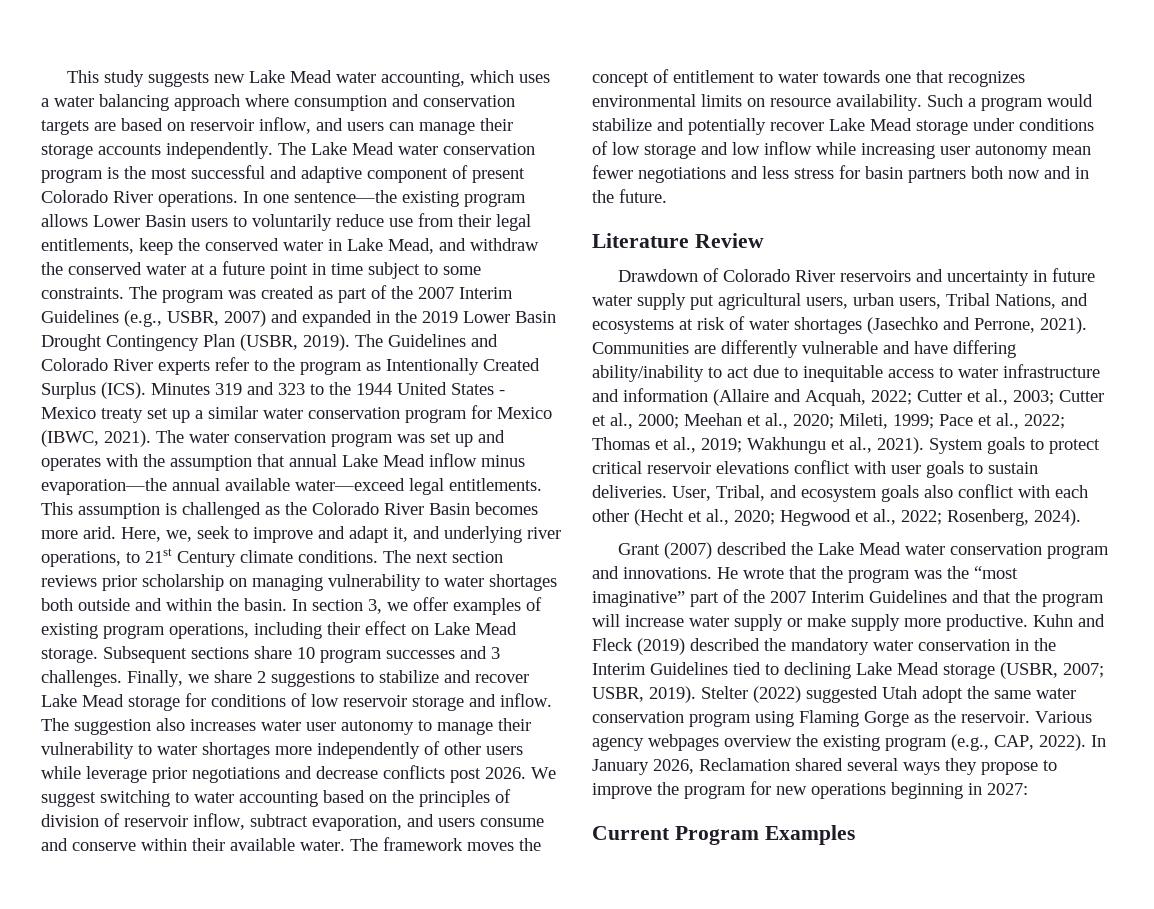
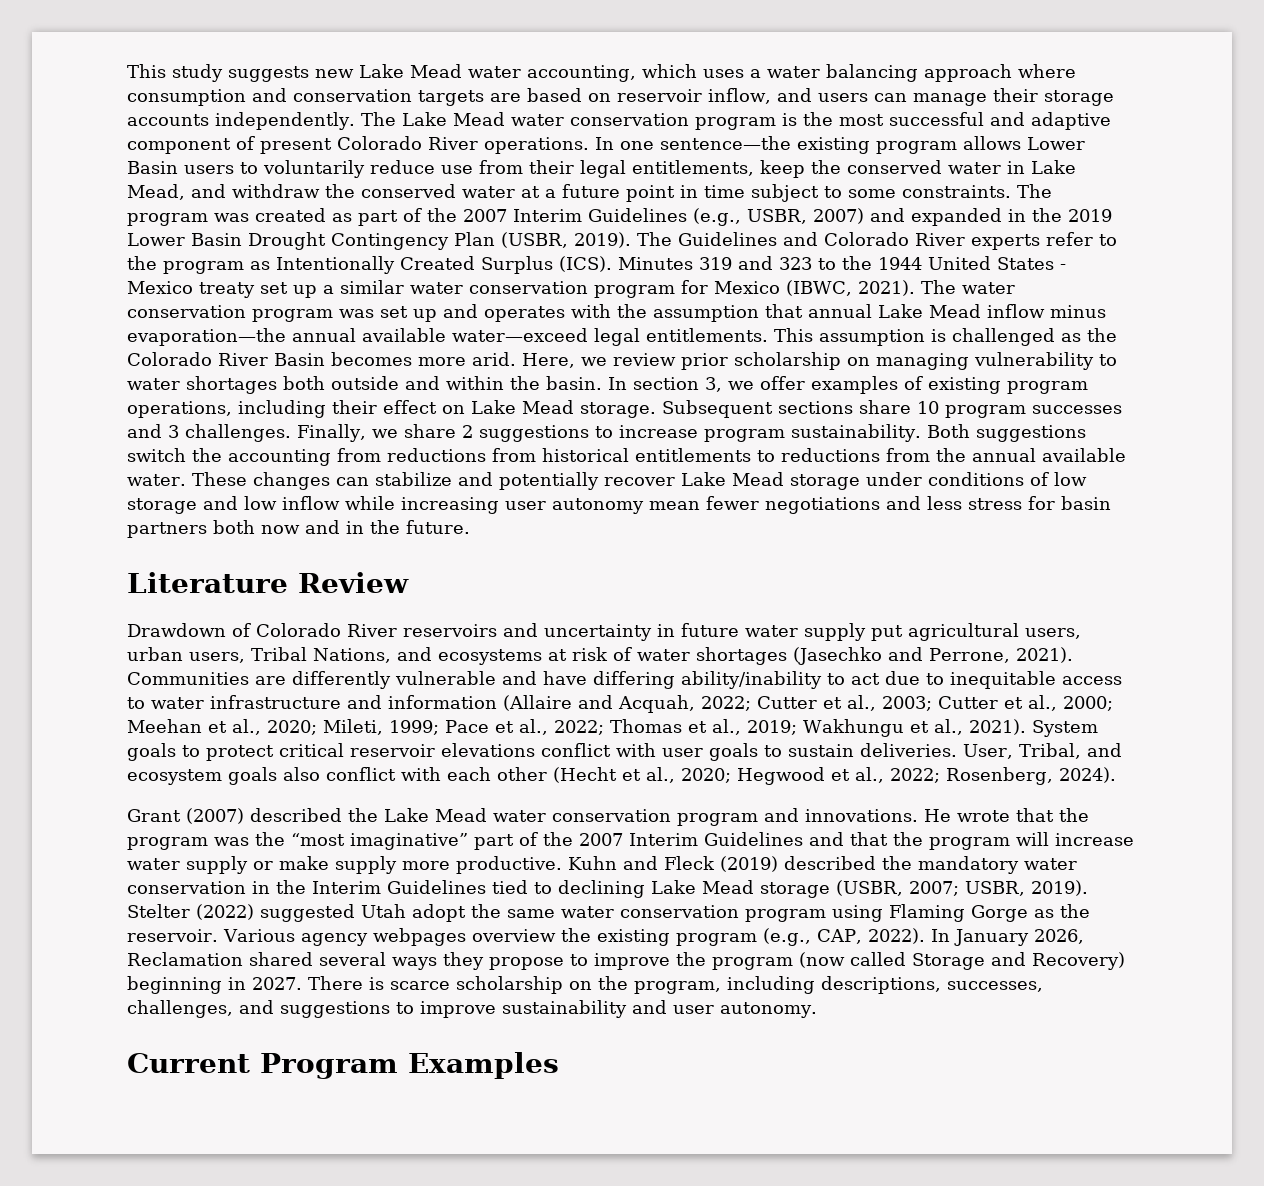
- Here, we, seek to improve and adapt it, and underlying river operations, to 21st Century climate conditions. The next section reviews prior scholarship on managing vulnerability to water shortages both outside and within the basin.
+ Here, we review prior scholarship on managing vulnerability to water shortages both outside and within the basin.
- Finally, we share 2 suggestions to stabilize and recover Lake Mead storage for conditions of low reservoir storage and inflow. The suggestion also increases water user autonomy to manage their vulnerability to water shortages more independently of other users while leverage prior negotiations and decrease conflicts post 2026. We suggest switching to water accounting based on the principles of division of reservoir inflow, subtract evaporation, and users consume and conserve within their available water. The framework moves the concept of entitlement to water towards one that recognizes environmental limits on resource availability. Such a program would stabilize and potentially recover Lake Mead storage under conditions of low storage and low inflow while increasing user autonomy mean fewer negotiations and less stress for basin partners both now and in the future.
+ Finally, we share 2 suggestions to increase program sustainability. Both suggestions switch the accounting from reductions from historical entitlements to reductions from the annual available water. These changes can stabilize and potentially recover Lake Mead storage under conditions of low storage and low inflow while increasing user autonomy mean fewer negotiations and less stress for basin partners both now and in the future.
- In January 2026, Reclamation shared several ways they propose to improve the program for new operations beginning in 2027:
+ In January 2026, Reclamation shared several ways they propose to improve the program (now called Storage and Recovery) beginning in 2027. There is scarce scholarship on the program, including descriptions, successes, challenges, and suggestions to improve sustainability and user autonomy.

